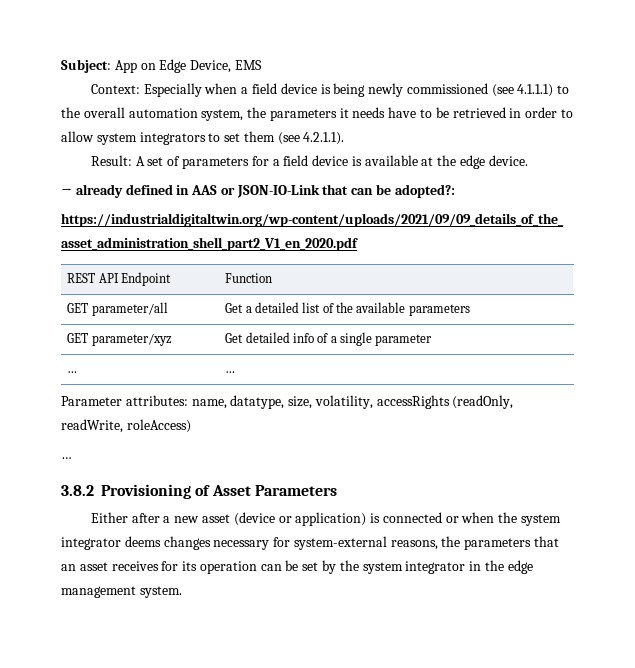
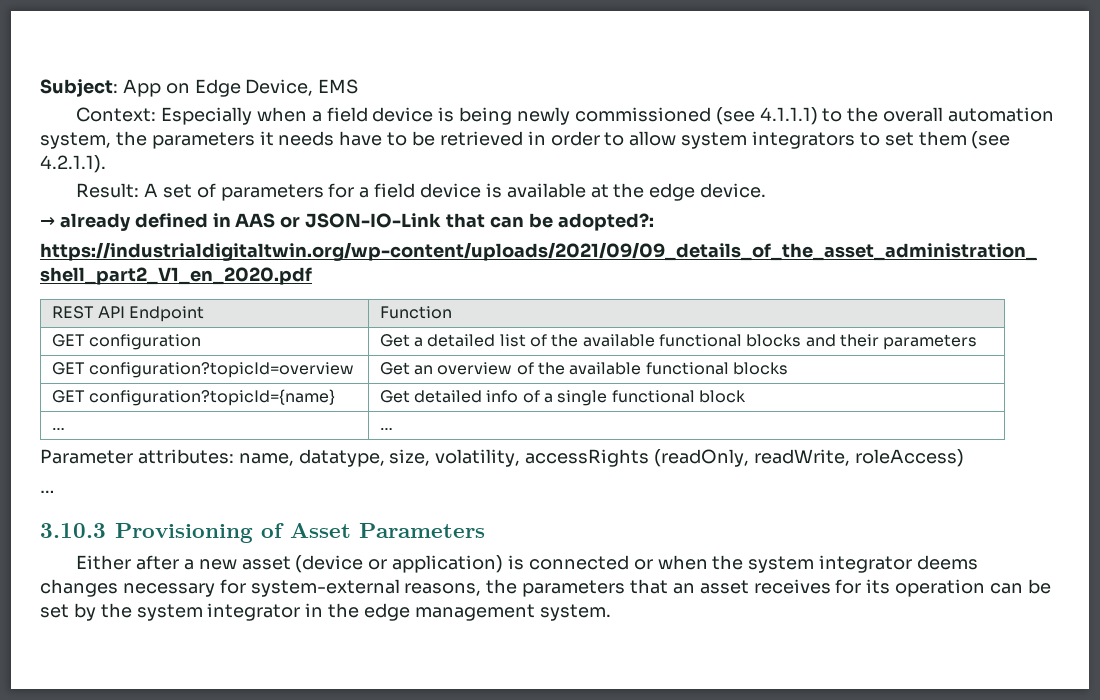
- GET parameter/all | Get a detailed list of the available parameters
- GET parameter/xyz | Get detailed info of a single parameter
+ GET configuration | Get a detailed list of the available functional blocks and their parameters
+ GET configuration?topicId=overview | Get an overview of the available functional blocks
+ GET configuration?topicId={name} | Get detailed info of a single functional block
- 3.8.2 Provisioning of Asset Parameters
+ 3.10.3 Provisioning of Asset Parameters

